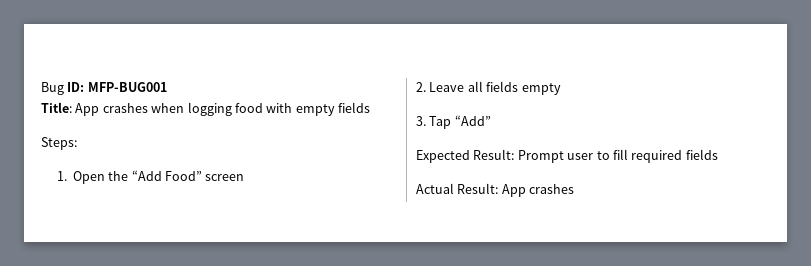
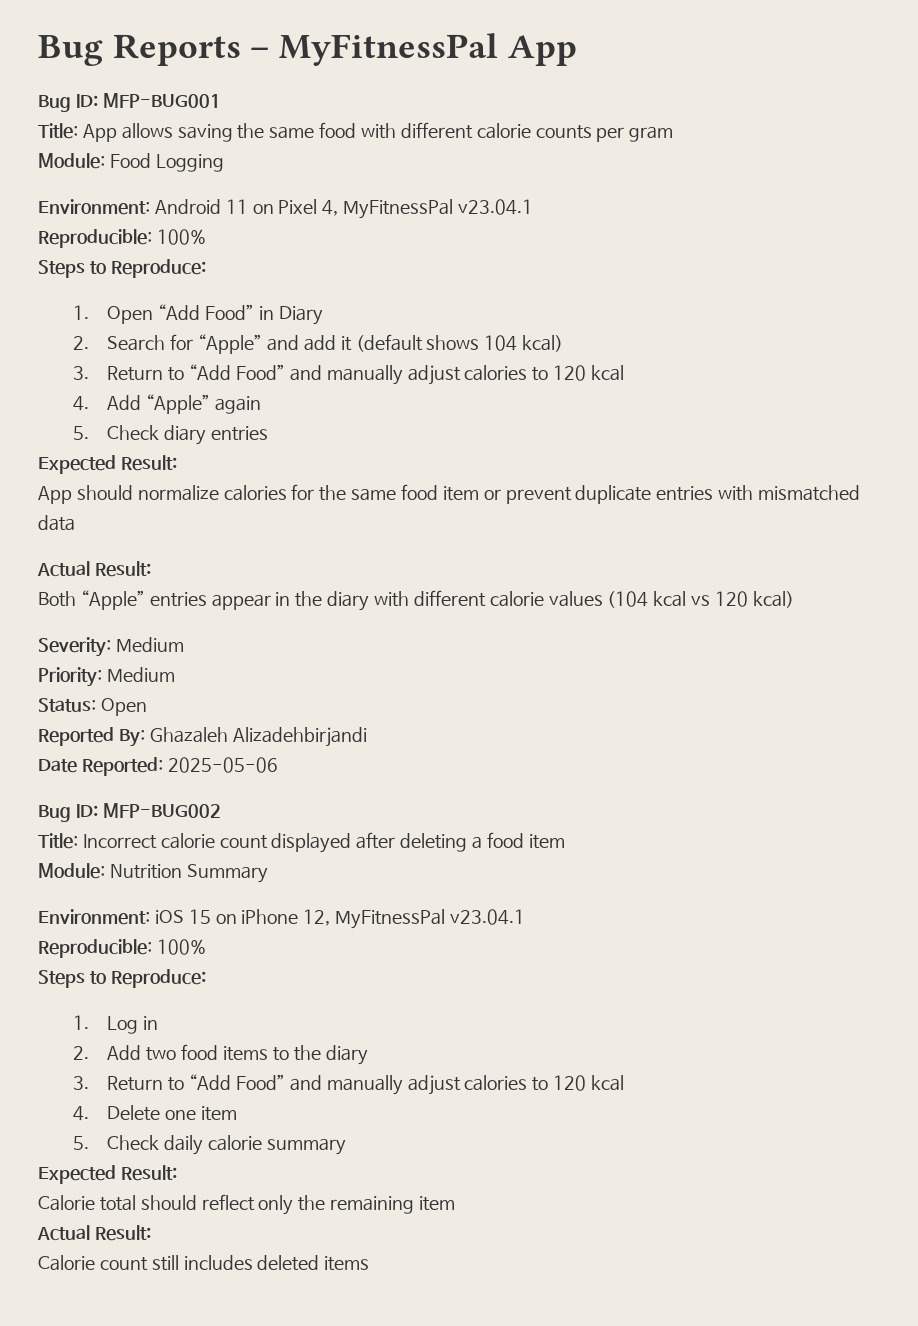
+ Bug Reports – MyFitnessPal App
- Title: App crashes when logging food with empty fields
- Steps:
+ Title: App allows saving the same food with different calorie counts per gram
+ Module: Food Logging
+ Environment: Android 11 on Pixel 4, MyFitnessPal v23.04.1
+ Reproducible: 100%
+ Steps to Reproduce:
- 1. Open the “Add Food” screen
- 2. Leave all fields empty
- 3. Tap “Add”
- Expected Result: Prompt user to fill required fields
- Actual Result: App crashes
+ 1. Open “Add Food” in Diary
+ 2. Search for “Apple” and add it (default shows 104 kcal)
+ 3. Return to “Add Food” and manually adjust calories to 120 kcal
+ 4. Add “Apple” again
+ 5. Check diary entries
+ Expected Result:
+ App should normalize calories for the same food item or prevent duplicate entries with mismatched data
+ Actual Result:
+ Both “Apple” entries appear in the diary with different calorie values (104 kcal vs 120 kcal)
+ Severity: Medium
+ Priority: Medium
+ Status: Open
+ Reported By: Ghazaleh Alizadehbirjandi
+ Date Reported: 2025-05-06
+ Bug ID: MFP-BUG002
+ Title: Incorrect calorie count displayed after deleting a food item
+ Module: Nutrition Summary
+ Environment: iOS 15 on iPhone 12, MyFitnessPal v23.04.1
+ Reproducible: 100%
+ Steps to Reproduce:
+ 1. Log in
+ 2. Add two food items to the diary
+ 3. Return to “Add Food” and manually adjust calories to 120 kcal
+ 4. Delete one item
+ 5. Check daily calorie summary
+ Expected Result:
+ Calorie total should reflect only the remaining item
+ Actual Result:
+ Calorie count still includes deleted items

